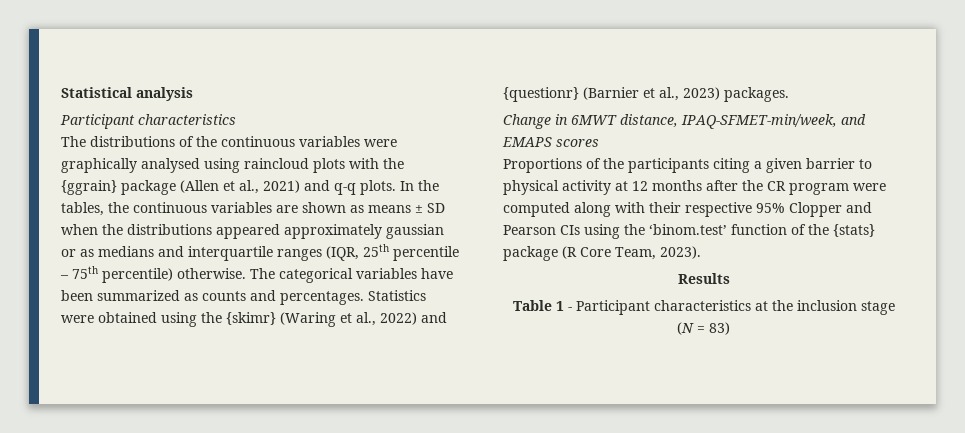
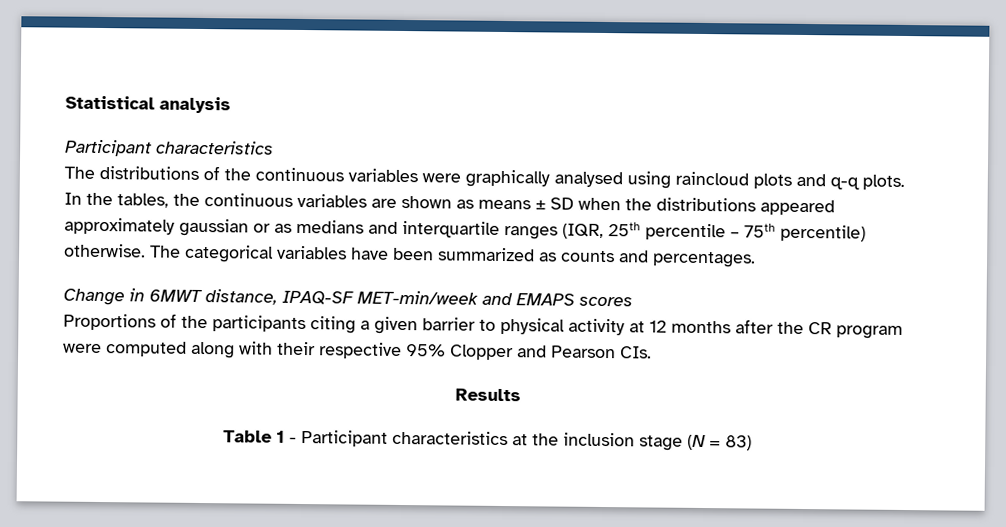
- The distributions of the continuous variables were graphically analysed using raincloud plots with the {ggrain} package (Allen et al., 2021) and q-q plots.
+ The distributions of the continuous variables were graphically analysed using raincloud plots and q-q plots.
- Statistics were obtained using the {skimr} (Waring et al., 2022) and {questionr} (Barnier et al., 2023) packages.
- Change in 6MWT distance, IPAQ-SFMET-min/week, and EMAPS scores
+ Change in 6MWT distance, IPAQ-SF MET-min/week and EMAPS scores
- Proportions of the participants citing a given barrier to physical activity at 12 months after the CR program were computed along with their respective 95% Clopper and Pearson CIs using the ‘binom.test’ function of the {stats} package (R Core Team, 2023).
+ Proportions of the participants citing a given barrier to physical activity at 12 months after the CR program were computed along with their respective 95% Clopper and Pearson CIs.

